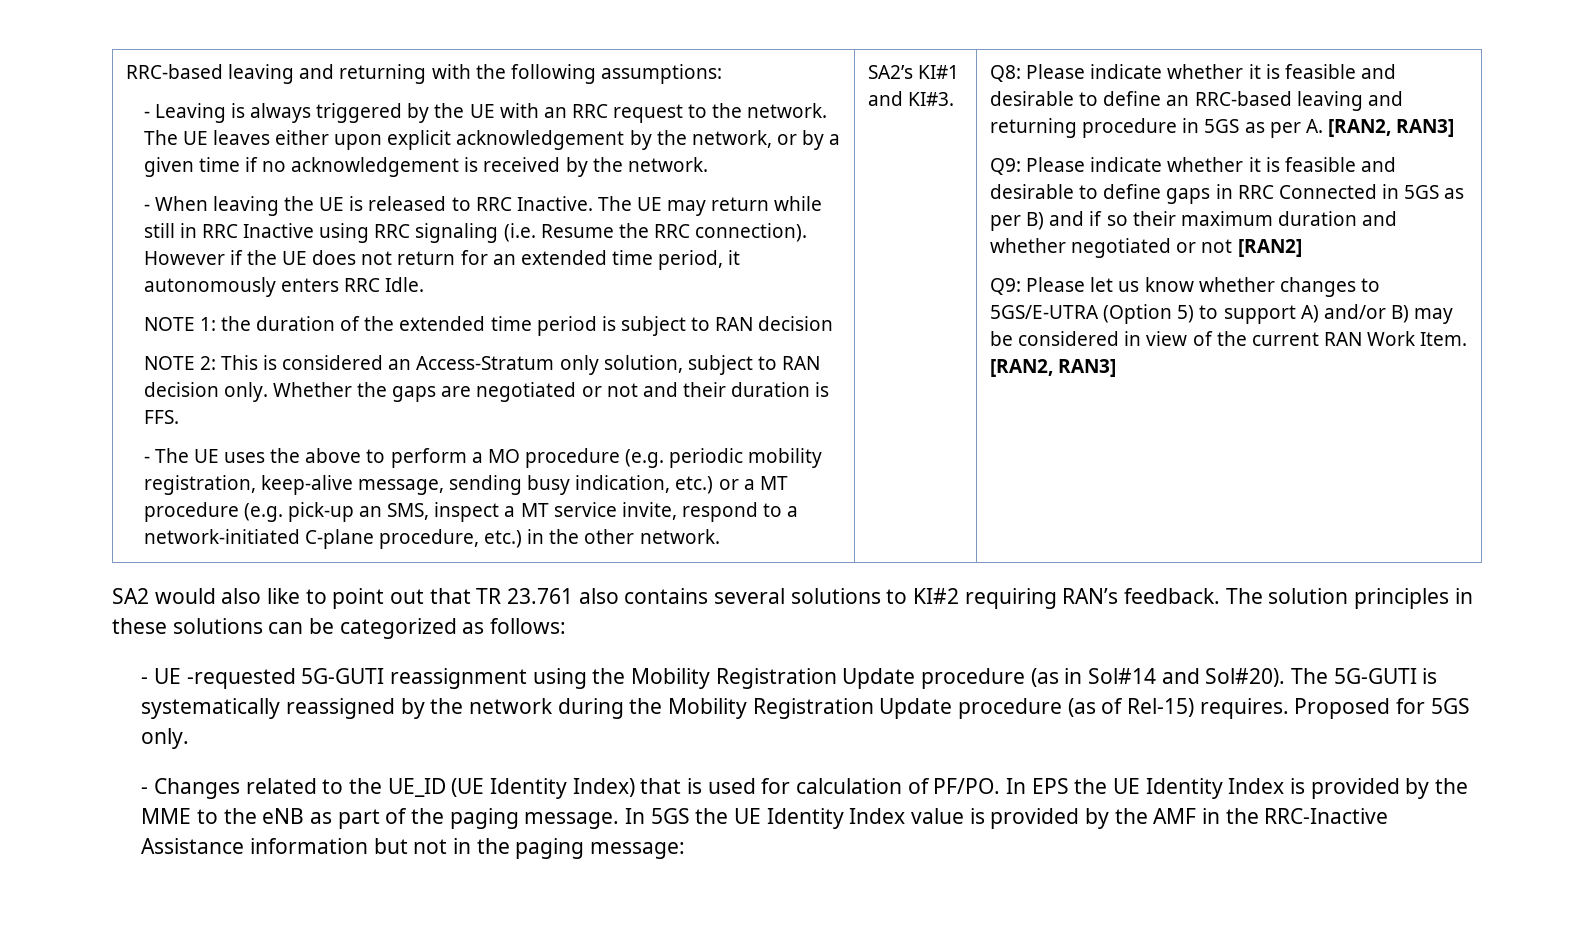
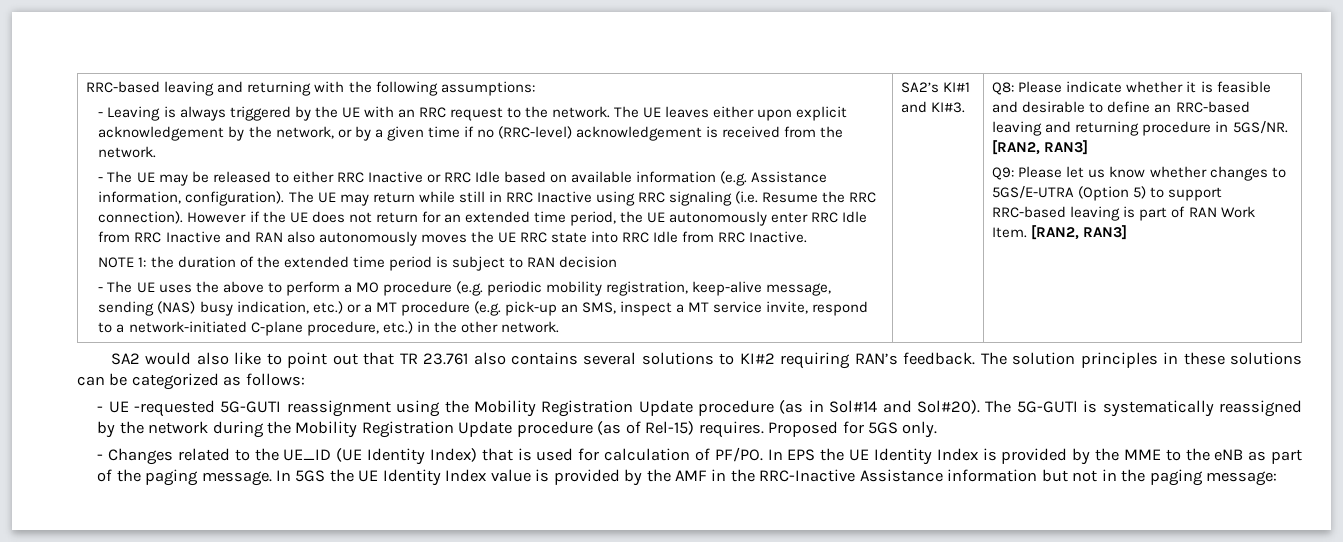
- The UE leaves either upon explicit acknowledgement by the network, or by a given time if no acknowledgement is received by the network.
+ The UE leaves either upon explicit acknowledgement by the network, or by a given time if no (RRC-level) acknowledgement is received from the network.
- - When leaving the UE is released to RRC Inactive.
+ - The UE may be released to either RRC Inactive or RRC Idle based on available information (e.g. Assistance information, configuration).
- However if the UE does not return for an extended time period, it autonomously enters RRC Idle.
+ However if the UE does not return for an extended time period, the UE autonomously enter RRC Idle from RRC Inactive and RAN also autonomously moves the UE RRC state into RRC Idle from RRC Inactive.
- NOTE 2: This is considered an Access-Stratum only solution, subject to RAN decision only. Whether the gaps are negotiated or not and their duration is FFS.
- - The UE uses the above to perform a MO procedure (e.g. periodic mobility registration, keep-alive message, sending busy indication, etc.) or a MT procedure (e.g. pick-up an SMS, inspect a MT service invite, respond to a network-initiated C-plane procedure, etc.) in the other network.
+ - The UE uses the above to perform a MO procedure (e.g. periodic mobility registration, keep-alive message, sending (NAS) busy indication, etc.) or a MT procedure (e.g. pick-up an SMS, inspect a MT service invite, respond to a network-initiated C-plane procedure, etc.) in the other network.
- Q8: Please indicate whether it is feasible and desirable to define an RRC-based leaving and returning procedure in 5GS as per A. [RAN2, RAN3]
- Q9: Please indicate whether it is feasible and desirable to define gaps in RRC Connected in 5GS as per B) and if so their maximum duration and whether negotiated or not [RAN2]
+ Q8: Please indicate whether it is feasible and desirable to define an RRC-based leaving and returning procedure in 5GS/NR. [RAN2, RAN3]
- Q9: Please let us know whether changes to 5GS/E-UTRA (Option 5) to support A) and/or B) may be considered in view of the current RAN Work Item.
+ Q9: Please let us know whether changes to 5GS/E-UTRA (Option 5) to support RRC-based leaving is part of RAN Work Item.

